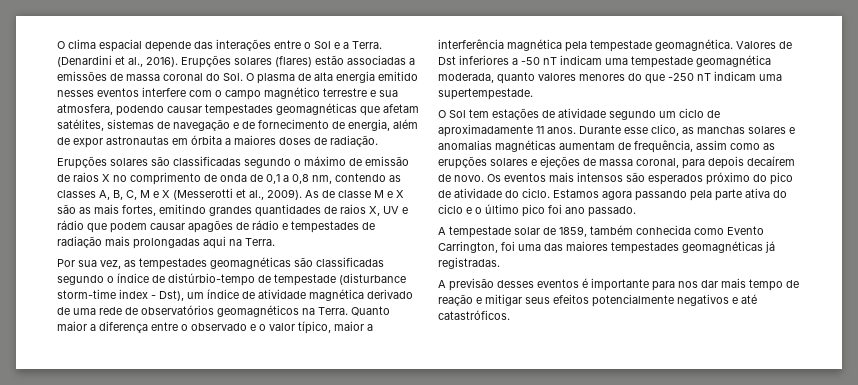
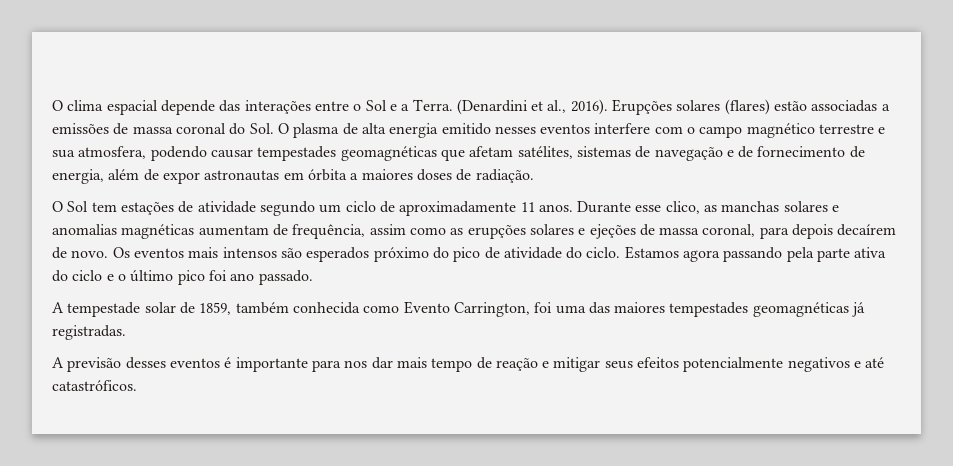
- Erupções solares são classificadas segundo o máximo de emissão de raios X no comprimento de onda de 0,1 a 0,8 nm, contendo as classes A, B, C, M e X (Messerotti et al., 2009). As de classe M e X são as mais fortes, emitindo grandes quantidades de raios X, UV e rádio que podem causar apagões de rádio e tempestades de radiação mais prolongadas aqui na Terra.
- Por sua vez, as tempestades geomagnéticas são classificadas segundo o índice de distúrbio-tempo de tempestade (disturbance storm-time index - Dst), um índice de atividade magnética derivado de uma rede de observatórios geomagnéticos na Terra. Quanto maior a diferença entre o observado e o valor típico, maior a interferência magnética pela tempestade geomagnética. Valores de Dst inferiores a -50 nT indicam uma tempestade geomagnética moderada, quanto valores menores do que -250 nT indicam uma supertempestade.

